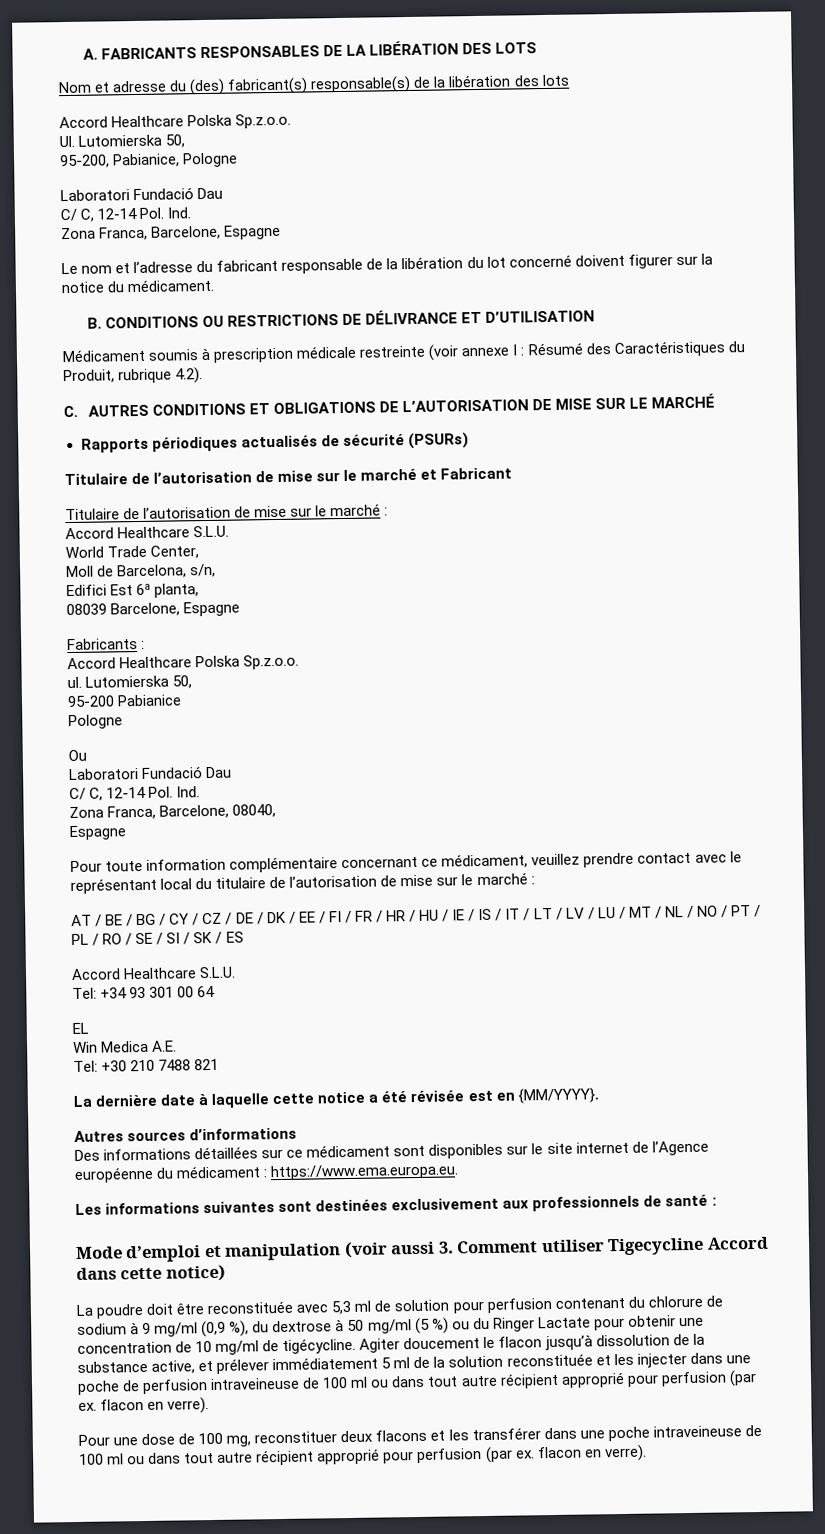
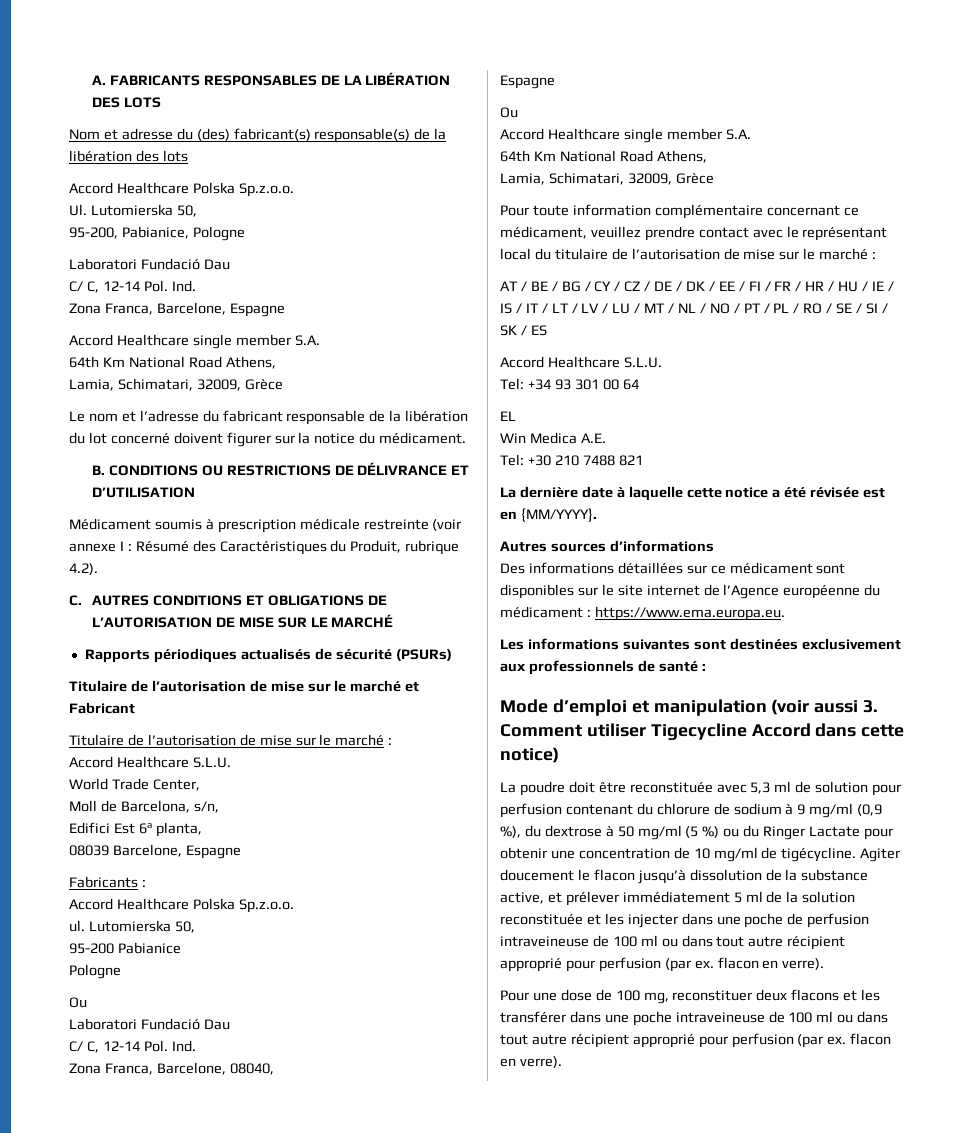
  Zona Franca, Barcelone, Espagne
+ Accord Healthcare single member S.A.
+ 64th Km National Road Athens,
+ Lamia, Schimatari, 32009, Grèce
  Zona Franca, Barcelone, 08040,
  Espagne
+ Ou
+ Accord Healthcare single member S.A.
+ 64th Km National Road Athens,
+ Lamia, Schimatari, 32009, Grèce

